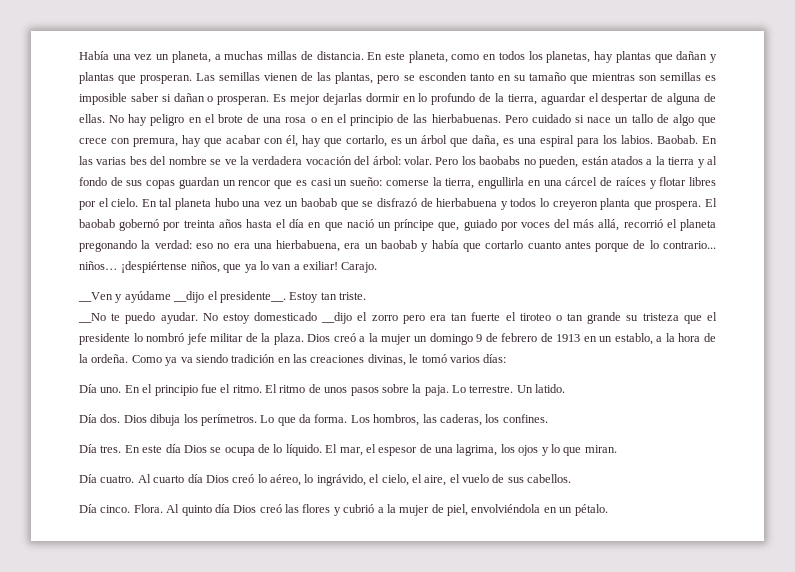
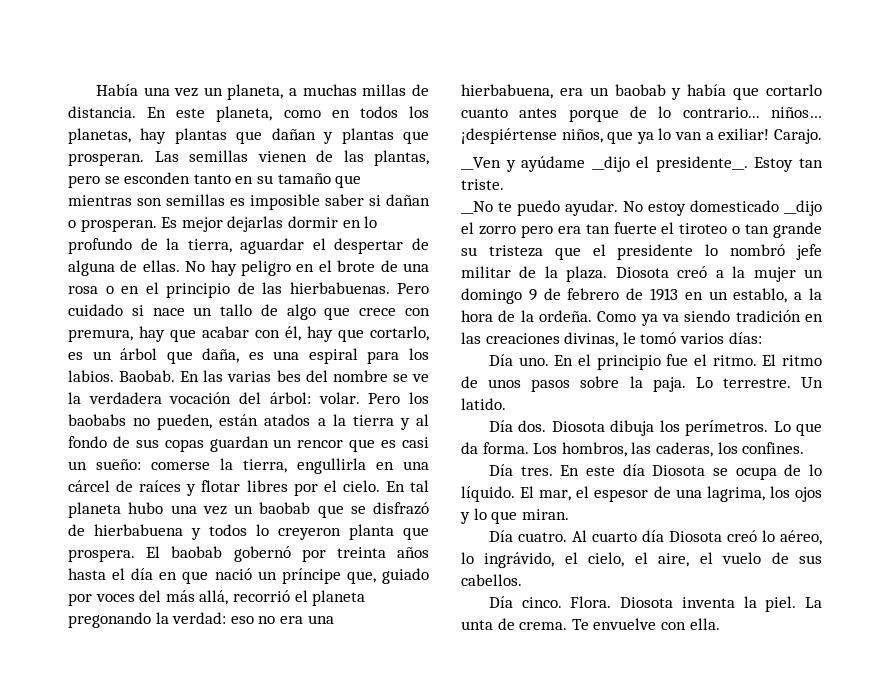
- Dios creó a la mujer un domingo 9 de febrero de 1913 en un establo, a la hora de la ordeña.
+ Diosota creó a la mujer un domingo 9 de febrero de 1913 en un establo, a la hora de la ordeña.
- Dios dibuja los perímetros.
+ Diosota dibuja los perímetros.
- En este día Dios se ocupa de lo líquido.
+ En este día Diosota se ocupa de lo líquido.
- Al cuarto día Dios creó lo aéreo, lo ingrávido, el cielo, el aire, el vuelo de sus cabellos.
+ Al cuarto día Diosota creó lo aéreo, lo ingrávido, el cielo, el aire, el vuelo de sus cabellos.
- Al quinto día Dios creó las flores y cubrió a la mujer de piel, envolviéndola en un pétalo.
+ Diosota inventa la piel. La unta de crema. Te envuelve con ella.

